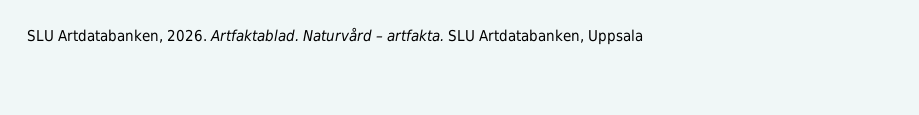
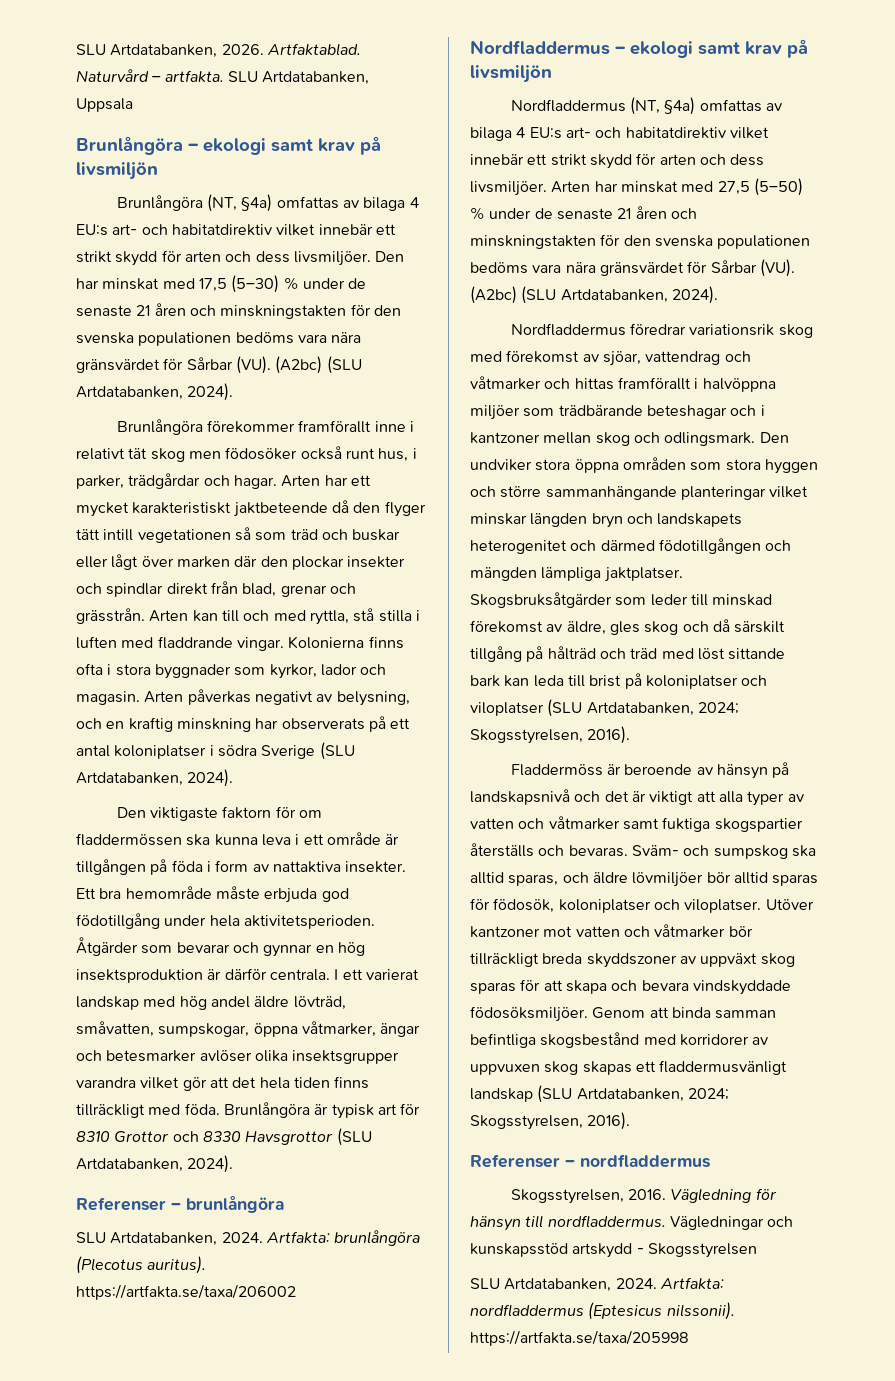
+ Brunlångöra – ekologi samt krav på livsmiljön
+ Brunlångöra (NT, §4a) omfattas av bilaga 4 EU:s art- och habitatdirektiv vilket innebär ett strikt skydd för arten och dess livsmiljöer. Den har minskat med 17,5 (5–30) % under de senaste 21 åren och minskningstakten för den svenska populationen bedöms vara nära gränsvärdet för Sårbar (VU). (A2bc) (SLU Artdatabanken, 2024).
+ Brunlångöra förekommer framförallt inne i relativt tät skog men födosöker också runt hus, i parker, trädgårdar och hagar. Arten har ett mycket karakteristiskt jaktbeteende då den flyger tätt intill vegetationen så som träd och buskar eller lågt över marken där den plockar insekter och spindlar direkt från blad, grenar och grässtrån. Arten kan till och med ryttla, stå stilla i luften med fladdrande vingar. Kolonierna finns ofta i stora byggnader som kyrkor, lador och magasin. Arten påverkas negativt av belysning, och en kraftig minskning har observerats på ett antal koloniplatser i södra Sverige (SLU Artdatabanken, 2024).
+ Den viktigaste faktorn för om fladdermössen ska kunna leva i ett område är tillgången på föda i form av nattaktiva insekter. Ett bra hemområde måste erbjuda god födotillgång under hela aktivitetsperioden. Åtgärder som bevarar och gynnar en hög insektsproduktion är därför centrala. I ett varierat landskap med hög andel äldre lövträd, småvatten, sumpskogar, öppna våtmarker, ängar och betesmarker avlöser olika insektsgrupper varandra vilket gör att det hela tiden finns tillräckligt med föda. Brunlångöra är typisk art för 8310 Grottor och 8330 Havsgrottor (SLU Artdatabanken, 2024).
+ Referenser – brunlångöra
+ SLU Artdatabanken, 2024. Artfakta: brunlångöra (Plecotus auritus). https://artfakta.se/taxa/206002
+ Nordfladdermus – ekologi samt krav på livsmiljön
+ Nordfladdermus (NT, §4a) omfattas av bilaga 4 EU:s art- och habitatdirektiv vilket innebär ett strikt skydd för arten och dess livsmiljöer. Arten har minskat med 27,5 (5–50) % under de senaste 21 åren och minskningstakten för den svenska populationen bedöms vara nära gränsvärdet för Sårbar (VU). (A2bc) (SLU Artdatabanken, 2024).
+ Nordfladdermus föredrar variationsrik skog med förekomst av sjöar, vattendrag och våtmarker och hittas framförallt i halvöppna miljöer som trädbärande beteshagar och i kantzoner mellan skog och odlingsmark. Den undviker stora öppna områden som stora hyggen och större sammanhängande planteringar vilket minskar längden bryn och landskapets heterogenitet och därmed födotillgången och mängden lämpliga jaktplatser. Skogsbruksåtgärder som leder till minskad förekomst av äldre, gles skog och då särskilt tillgång på hålträd och träd med löst sittande bark kan leda till brist på koloniplatser och viloplatser (SLU Artdatabanken, 2024; Skogsstyrelsen, 2016).
+ Fladdermöss är beroende av hänsyn på landskapsnivå och det är viktigt att alla typer av vatten och våtmarker samt fuktiga skogspartier återställs och bevaras. Sväm- och sumpskog ska alltid sparas, och äldre lövmiljöer bör alltid sparas för födosök, koloniplatser och viloplatser. Utöver kantzoner mot vatten och våtmarker bör tillräckligt breda skyddszoner av uppväxt skog sparas för att skapa och bevara vindskyddade födosöksmiljöer. Genom att binda samman befintliga skogsbestånd med korridorer av uppvuxen skog skapas ett fladdermusvänligt landskap (SLU Artdatabanken, 2024; Skogsstyrelsen, 2016).
+ Referenser – nordfladdermus
+ Skogsstyrelsen, 2016. Vägledning för hänsyn till nordfladdermus. Vägledningar och kunskapsstöd artskydd - Skogsstyrelsen
+ SLU Artdatabanken, 2024. Artfakta: nordfladdermus (Eptesicus nilssonii). https://artfakta.se/taxa/205998

